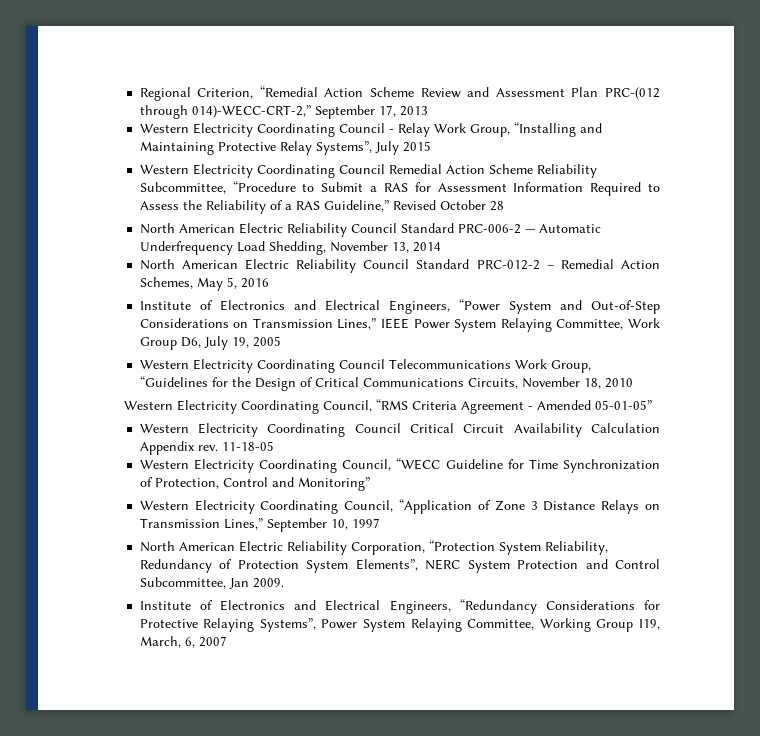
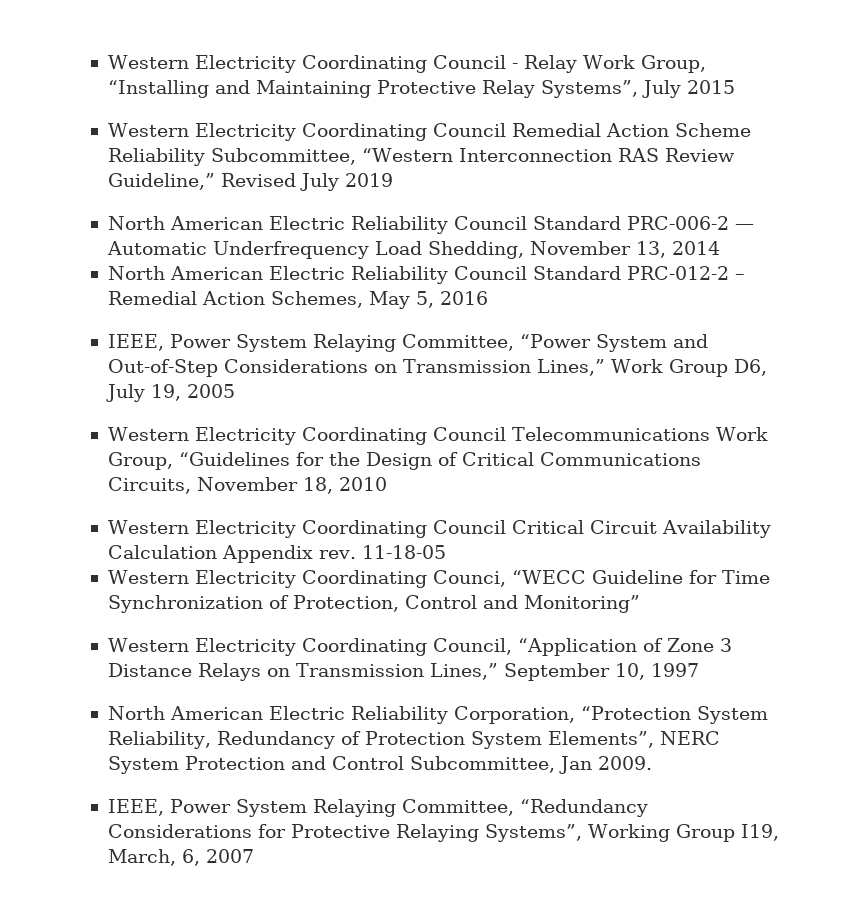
- Regional Criterion, “Remedial Action Scheme Review and Assessment Plan PRC-(012 through 014)-WECC-CRT-2,” September 17, 2013
- Western Electricity Coordinating Council Remedial Action Scheme Reliability Subcommittee, “Procedure to Submit a RAS for Assessment Information Required to Assess the Reliability of a RAS Guideline,” Revised October 28
+ Western Electricity Coordinating Council Remedial Action Scheme Reliability Subcommittee, “Western Interconnection RAS Review Guideline,” Revised July 2019
- Institute of Electronics and Electrical Engineers, “Power System and Out-of-Step Considerations on Transmission Lines,” IEEE Power System Relaying Committee, Work Group D6, July 19, 2005
+ IEEE, Power System Relaying Committee, “Power System and Out-of-Step Considerations on Transmission Lines,” Work Group D6, July 19, 2005
- Western Electricity Coordinating Council, “RMS Criteria Agreement - Amended 05-01-05”
- Western Electricity Coordinating Council, “WECC Guideline for Time Synchronization of Protection, Control and Monitoring”
+ Western Electricity Coordinating Counci, “WECC Guideline for Time Synchronization of Protection, Control and Monitoring”
- Institute of Electronics and Electrical Engineers, “Redundancy Considerations for Protective Relaying Systems”, Power System Relaying Committee, Working Group I19, March, 6, 2007
+ IEEE, Power System Relaying Committee, “Redundancy Considerations for Protective Relaying Systems”, Working Group I19, March, 6, 2007

